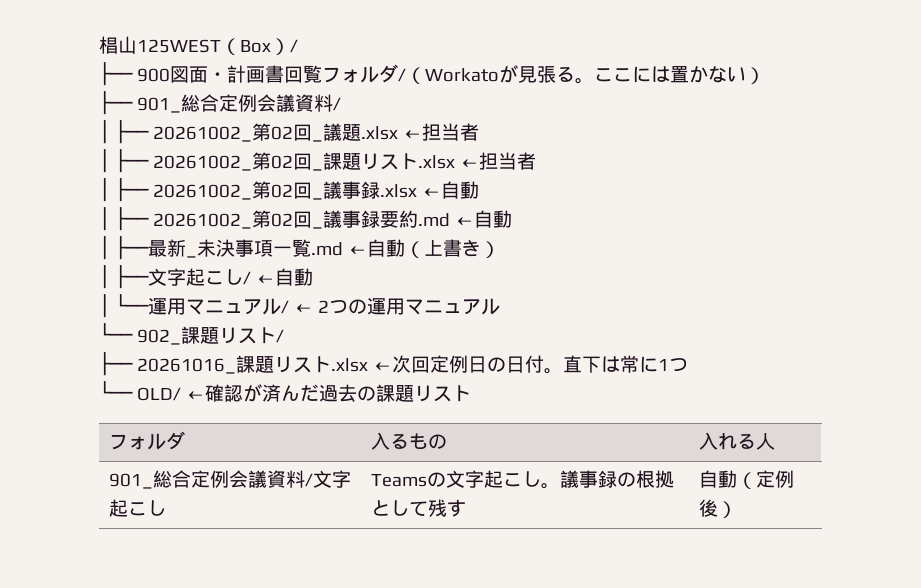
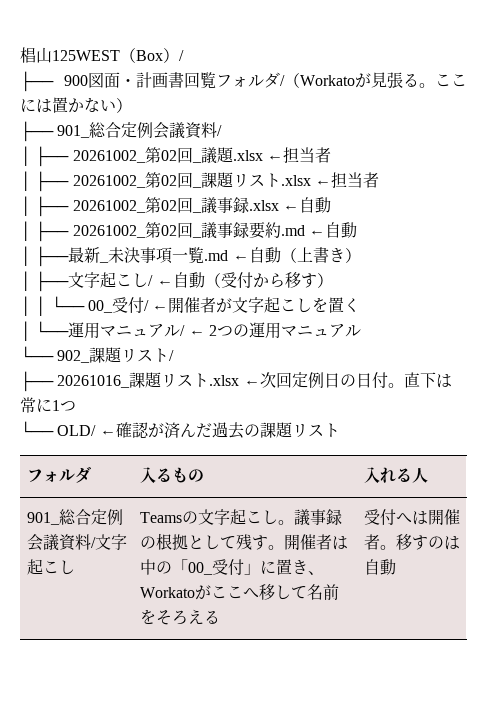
- │ ├──文字起こし/ ←自動
+ │ ├──文字起こし/ ←自動（受付から移す）
+ │ │ └── 00_受付/ ←開催者が文字起こしを置く
- 議事録の根拠として残す | 自動（定例後）
+ 議事録の根拠として残す。開催者は中の「00_受付」に置き、Workatoがここへ移して名前をそろえる | 受付へは開催者。移すのは自動

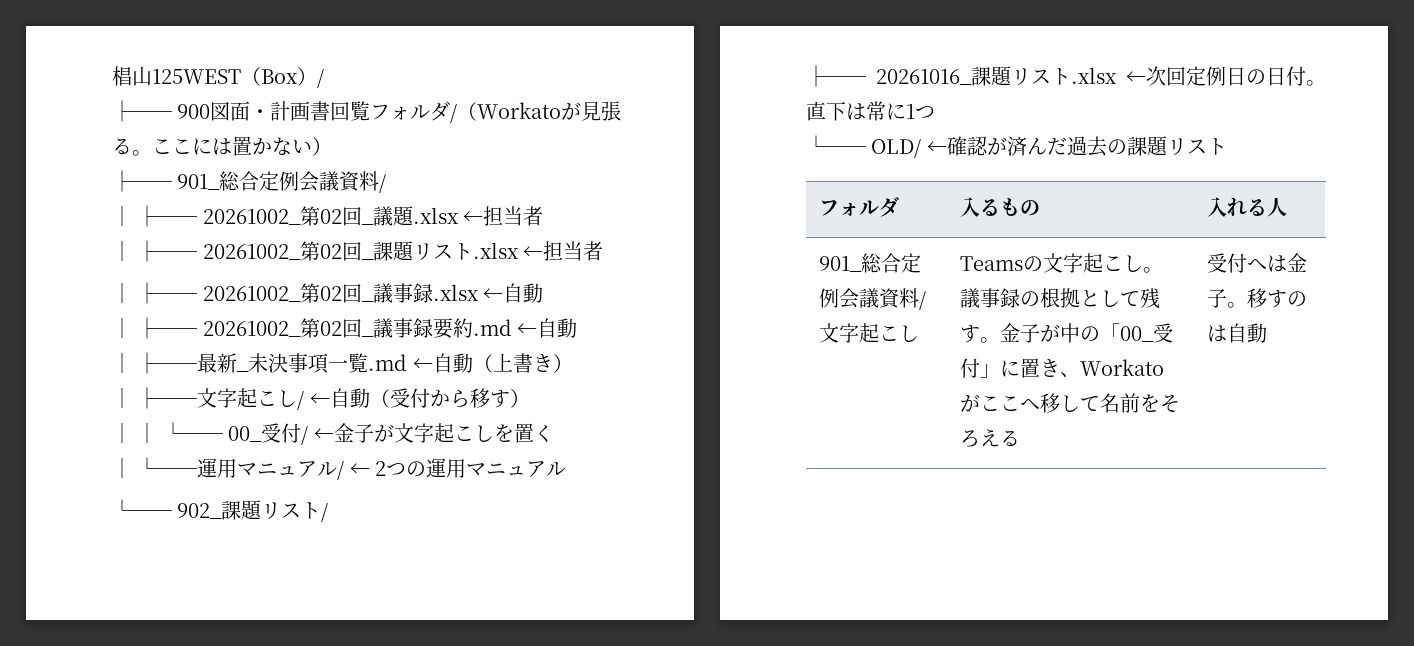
- │ │ └── 00_受付/ ←開催者が文字起こしを置く
+ │ │ └── 00_受付/ ←金子が文字起こしを置く
- 開催者は中の「00_受付」に置き、Workatoがここへ移して名前をそろえる
+ 金子が中の「00_受付」に置き、Workatoがここへ移して名前をそろえる
- 受付へは開催者。
+ 受付へは金子。

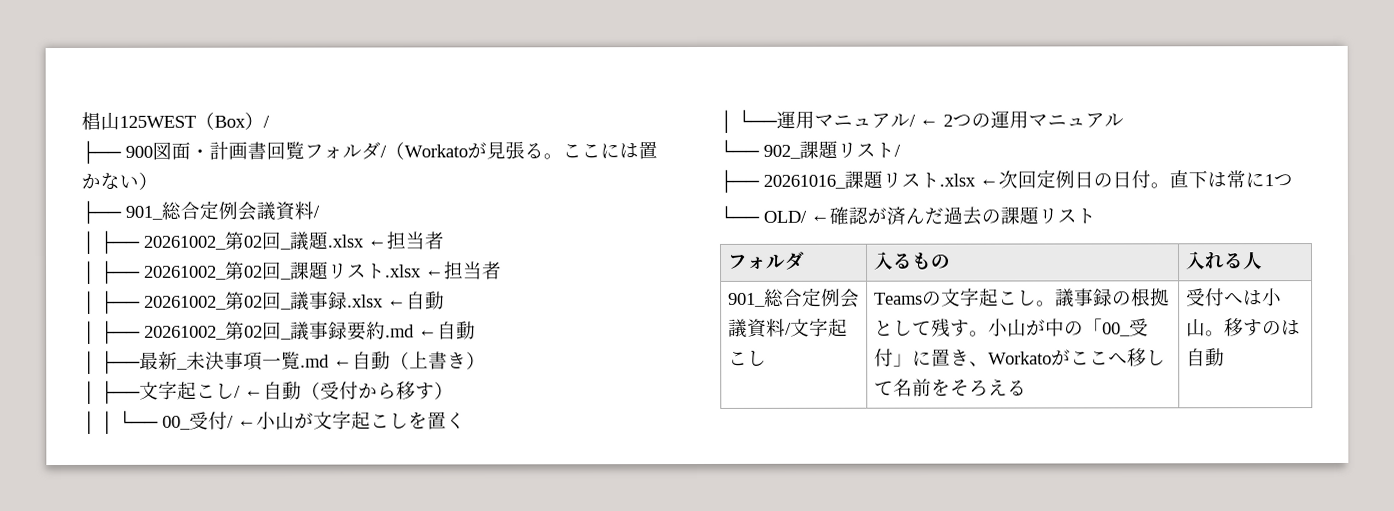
- │ │ └── 00_受付/ ←金子が文字起こしを置く
+ │ │ └── 00_受付/ ←小山が文字起こしを置く
- 金子が中の「00_受付」に置き、Workatoがここへ移して名前をそろえる
+ 小山が中の「00_受付」に置き、Workatoがここへ移して名前をそろえる
- 受付へは金子。
+ 受付へは小山。

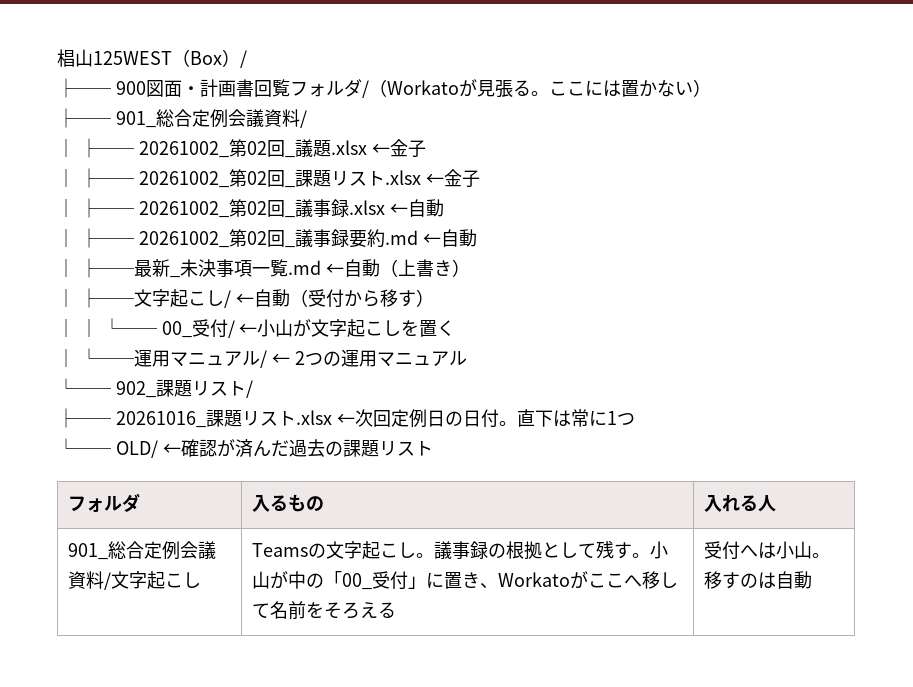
- │ ├── 20261002_第02回_議題.xlsx ←担当者
+ │ ├── 20261002_第02回_議題.xlsx ←金子
- │ ├── 20261002_第02回_課題リスト.xlsx ←担当者
+ │ ├── 20261002_第02回_課題リスト.xlsx ←金子

